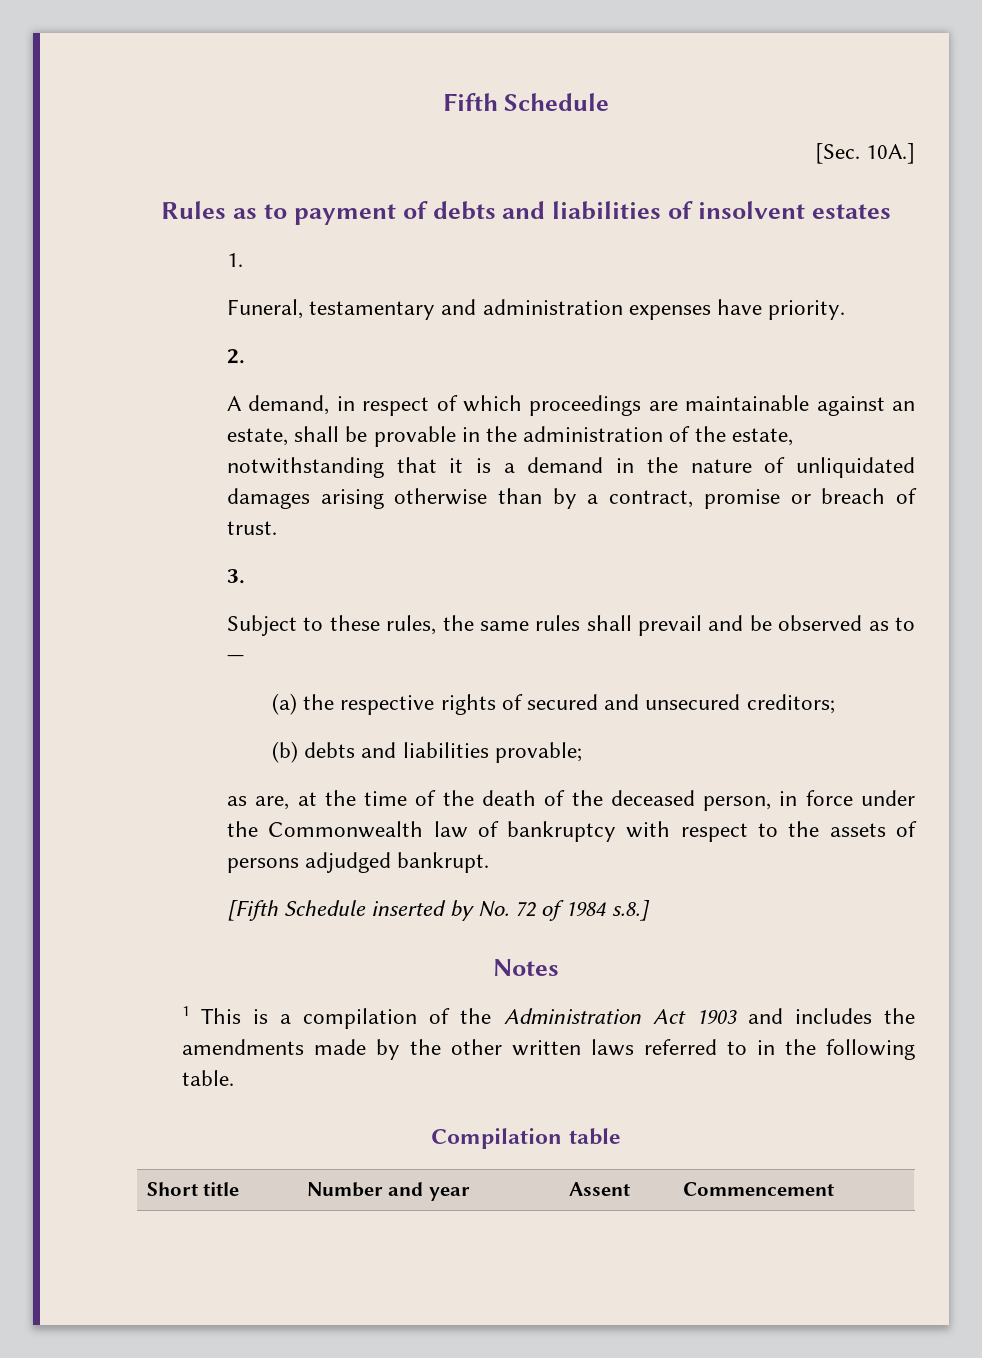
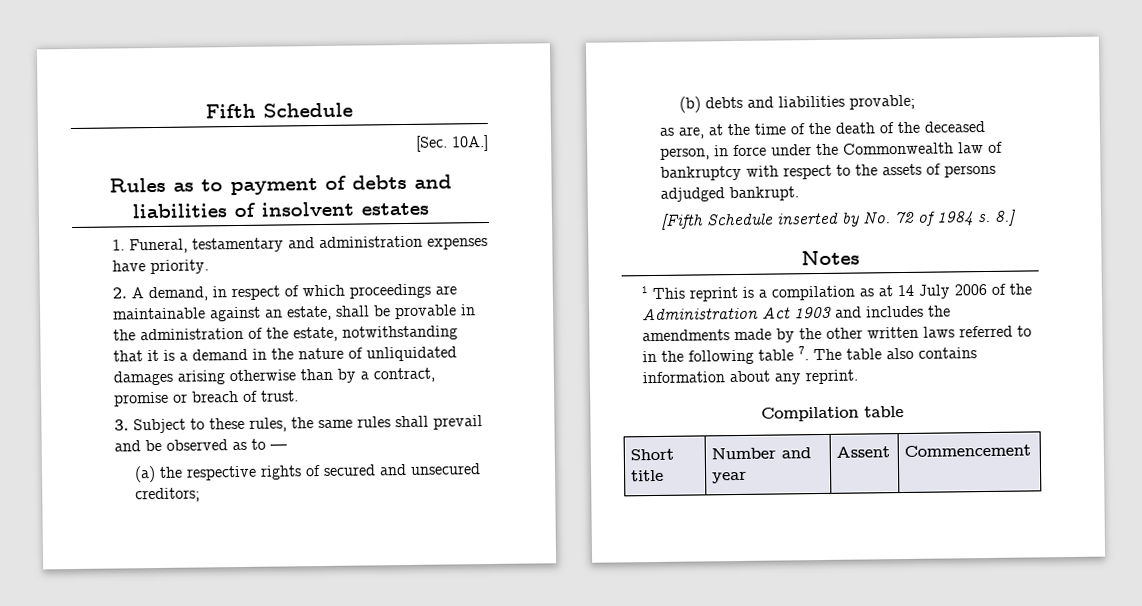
- 1.
- Funeral, testamentary and administration expenses have priority.
+ 1. Funeral, testamentary and administration expenses have priority.
- 2.
- A demand, in respect of which proceedings are maintainable against an estate, shall be provable in the administration of the estate, notwithstanding that it is a demand in the nature of unliquidated damages arising otherwise than by a contract, promise or breach of trust.
+ 2. A demand, in respect of which proceedings are maintainable against an estate, shall be provable in the administration of the estate, notwithstanding that it is a demand in the nature of unliquidated damages arising otherwise than by a contract, promise or breach of trust.
- 3.
- Subject to these rules, the same rules shall prevail and be observed as to —
+ 3. Subject to these rules, the same rules shall prevail and be observed as to —
- [Fifth Schedule inserted by No. 72 of 1984 s.8.]
+ [Fifth Schedule inserted by No. 72 of 1984 s. 8.]
- 1 This is a compilation of the Administration Act 1903 and includes the amendments made by the other written laws referred to in the following table.
+ 1 This reprint is a compilation as at 14 July 2006 of the Administration Act 1903 and includes the amendments made by the other written laws referred to in the following table 7. The table also contains information about any reprint.

